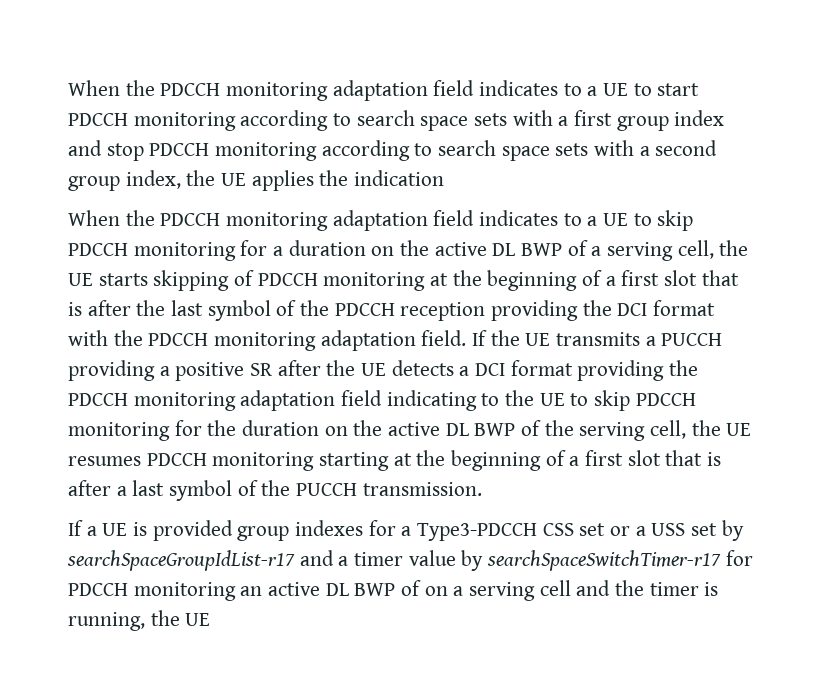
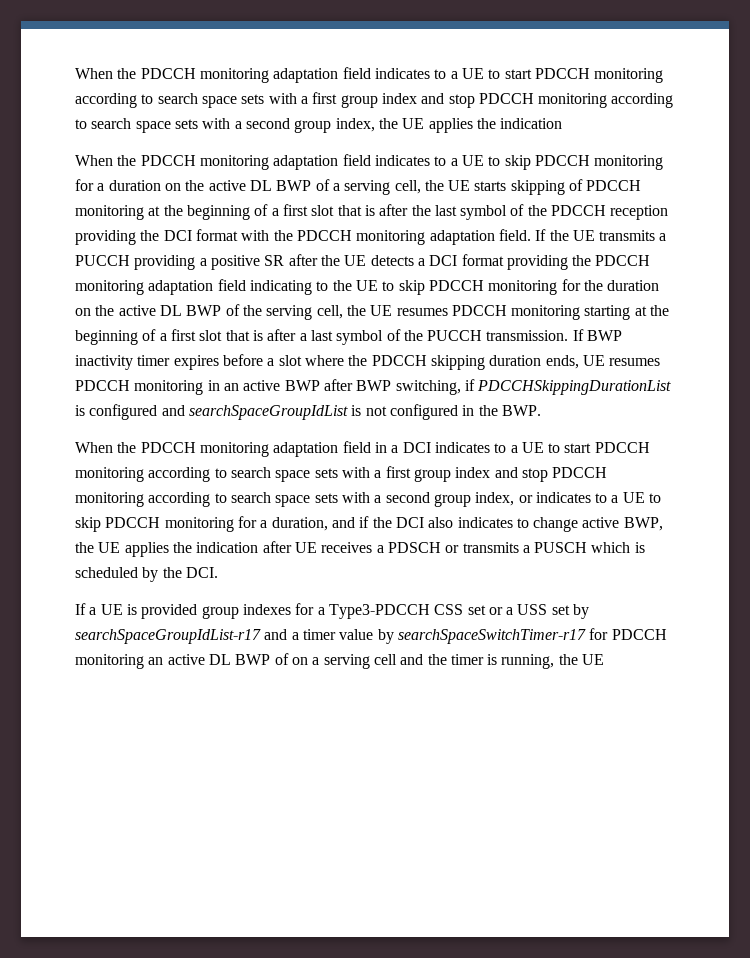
+ If BWP inactivity timer expires before a slot where the PDCCH skipping duration ends, UE resumes PDCCH monitoring in an active BWP after BWP switching, if PDCCHSkippingDurationList is configured and searchSpaceGroupIdList is not configured in the BWP.
+ When the PDCCH monitoring adaptation field in a DCI indicates to a UE to start PDCCH monitoring according to search space sets with a first group index and stop PDCCH monitoring according to search space sets with a second group index, or indicates to a UE to skip PDCCH monitoring for a duration, and if the DCI also indicates to change active BWP, the UE applies the indication after UE receives a PDSCH or transmits a PUSCH which is scheduled by the DCI.

